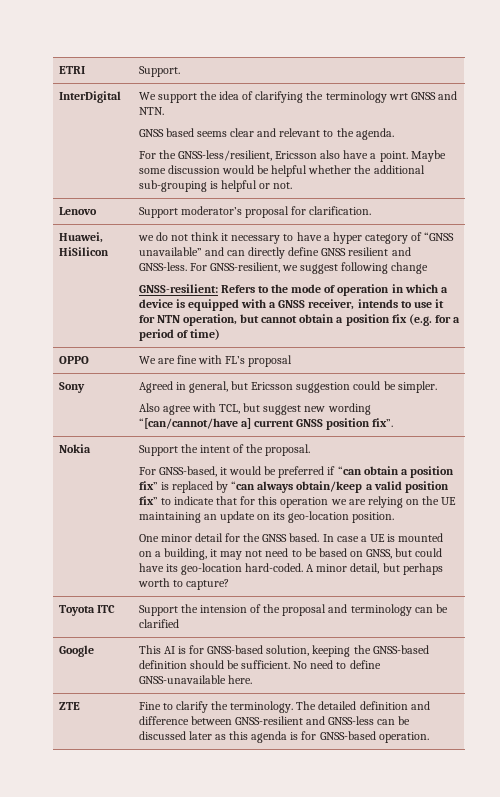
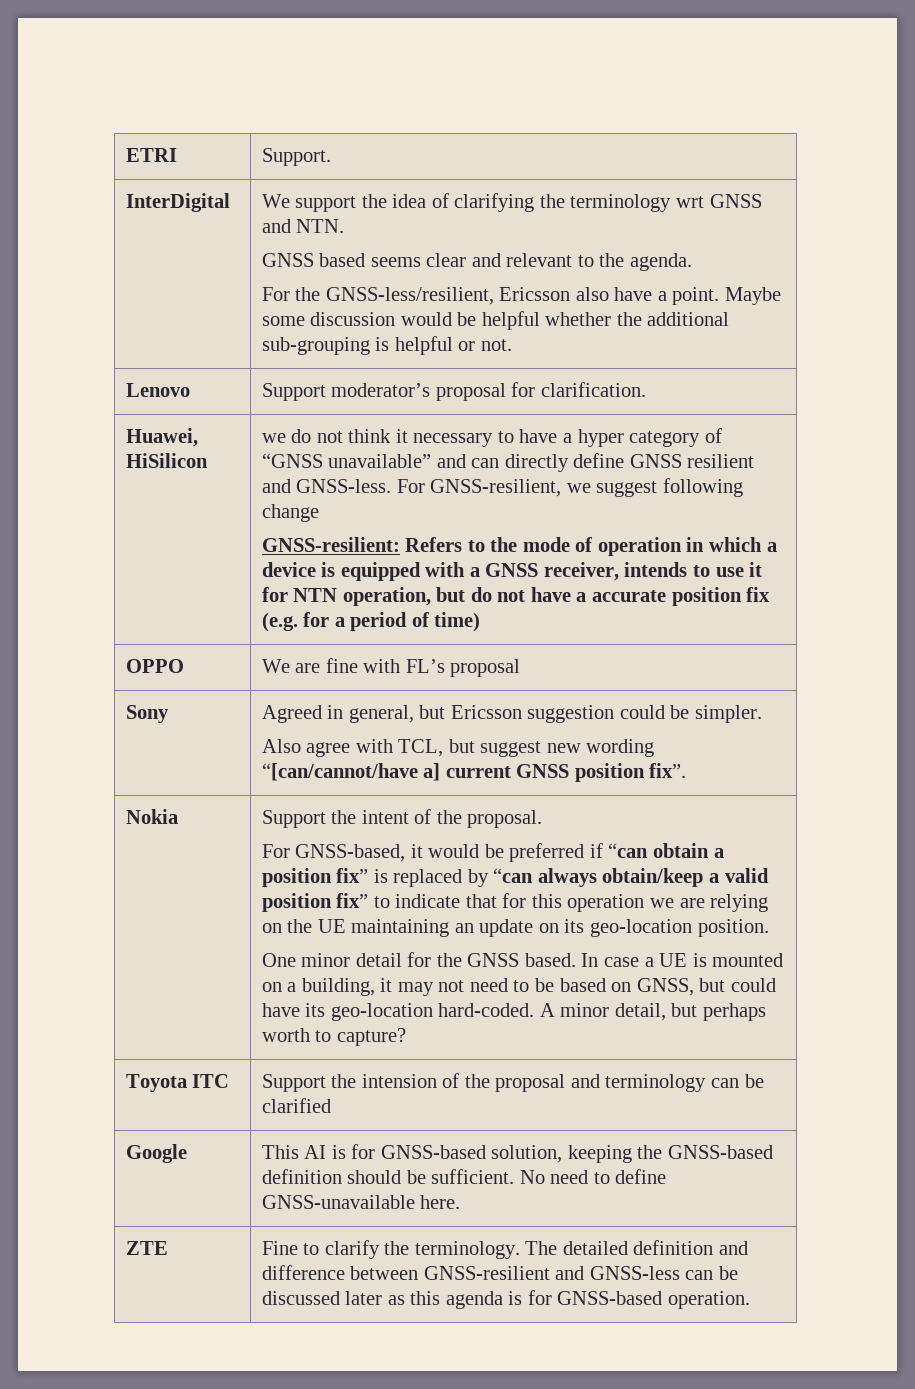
- GNSS-resilient: Refers to the mode of operation in which a device is equipped with a GNSS receiver, intends to use it for NTN operation, but cannot obtain a position fix (e.g. for a period of time)
+ GNSS-resilient: Refers to the mode of operation in which a device is equipped with a GNSS receiver, intends to use it for NTN operation, but do not have a accurate position fix (e.g. for a period of time)

